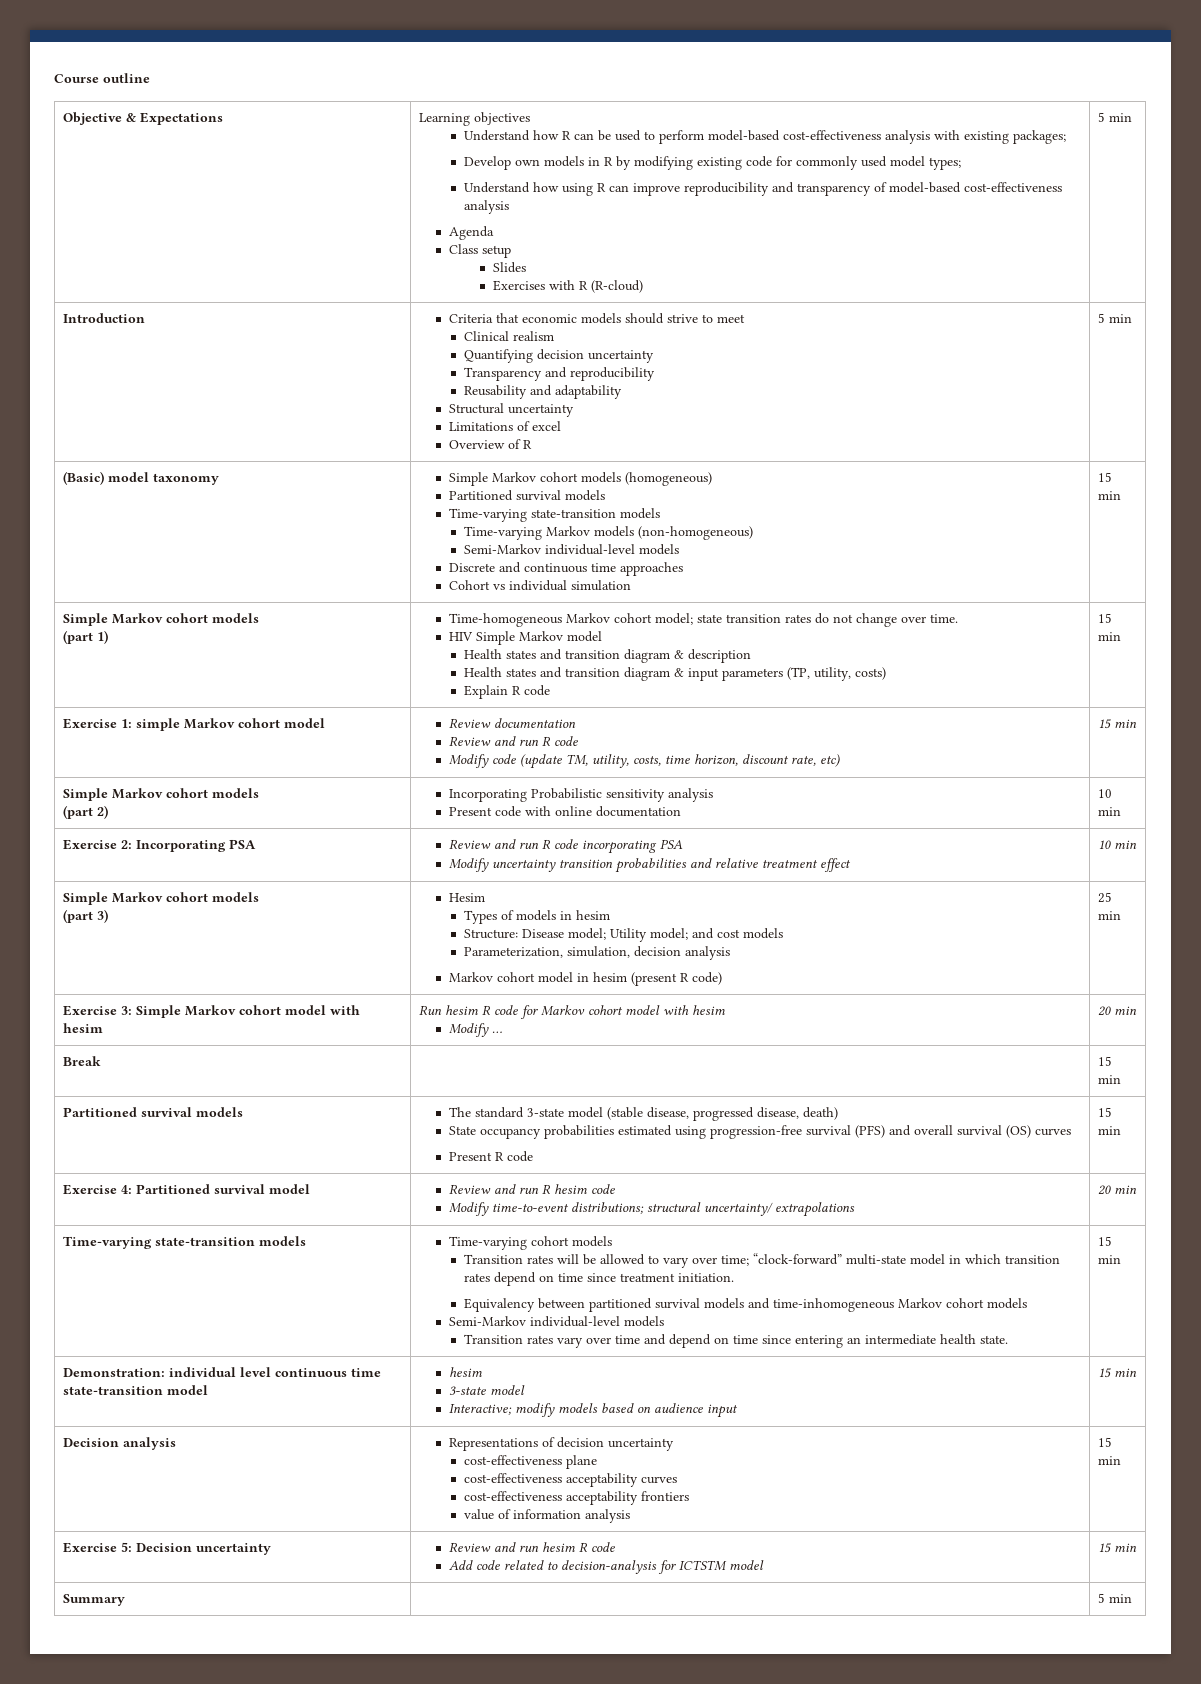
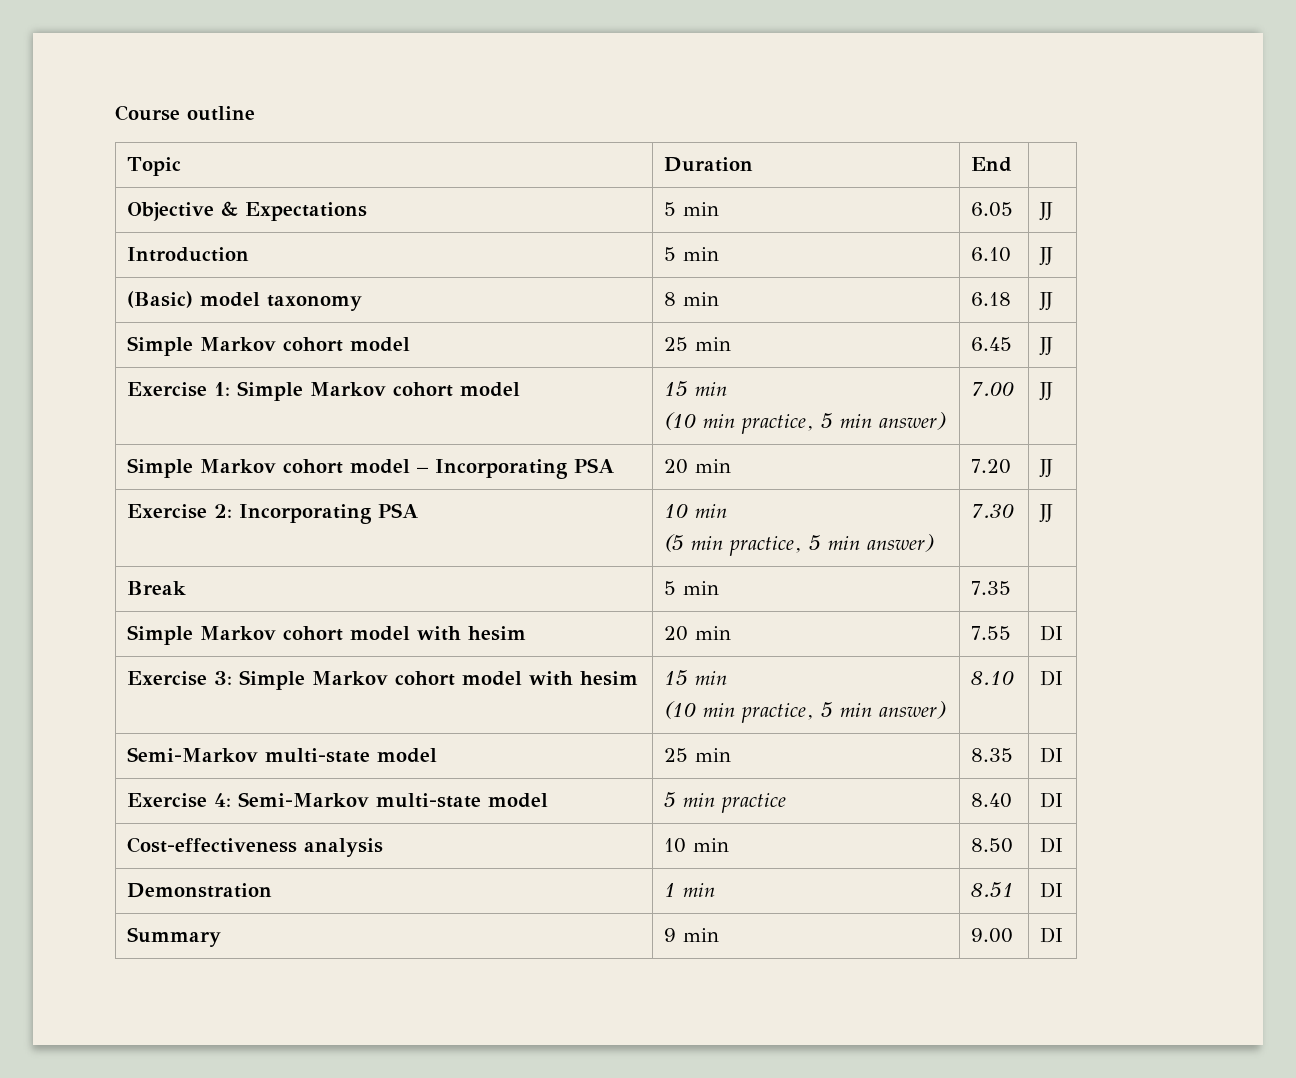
+ Topic | Duration | End |
- Learning objectives
- Understand how R can be used to perform model-based cost-effectiveness analysis with existing packages;
- Develop own models in R by modifying existing code for commonly used model types;
- Understand how using R can improve reproducibility and transparency of model-based cost-effectiveness analysis
- Agenda
- Class setup
- Slides
- Exercises with R (R-cloud) | 5 min
- Introduction | Criteria that economic models should strive to meet
- Clinical realism
- Quantifying decision uncertainty
- Transparency and reproducibility
- Reusability and adaptability
- Structural uncertainty
- Limitations of excel
- Overview of R | 5 min
- (Basic) model taxonomy | Simple Markov cohort models (homogeneous)
- Partitioned survival models
- Time-varying state-transition models
- Time-varying Markov models (non-homogeneous)
- Semi-Markov individual-level models
- Discrete and continuous time approaches
- Cohort vs individual simulation | 15 min
- Simple Markov cohort models
- (part 1) | Time-homogeneous Markov cohort model; state transition rates do not change over time.
- HIV Simple Markov model
- Health states and transition diagram & description
- Health states and transition diagram & input parameters (TP, utility, costs)
- Explain R code | 15 min
+ 5 min | 6.05 | JJ
+ Introduction | 5 min | 6.10 | JJ
+ (Basic) model taxonomy | 8 min | 6.18 | JJ
+ Simple Markov cohort model | 25 min | 6.45 | JJ
- Exercise 1: simple Markov cohort model | Review documentation
- Review and run R code
- Modify code (update TM, utility, costs, time horizon, discount rate, etc) | 15 min
- Simple Markov cohort models
- (part 2) | Incorporating Probabilistic sensitivity analysis
- Present code with online documentation | 10 min
- Exercise 2: Incorporating PSA | Review and run R code incorporating PSA
- Modify uncertainty transition probabilities and relative treatment effect | 10 min
- Simple Markov cohort models
- (part 3) | Hesim
- Types of models in hesim
- Structure: Disease model; Utility model; and cost models
- Parameterization, simulation, decision analysis
- Markov cohort model in hesim (present R code) | 25 min
+ Exercise 1: Simple Markov cohort model | 15 min
+ (10 min practice, 5 min answer) | 7.00 | JJ
+ Simple Markov cohort model – Incorporating PSA | 20 min | 7.20 | JJ
+ Exercise 2: Incorporating PSA | 10 min
+ (5 min practice, 5 min answer) | 7.30 | JJ
+ Break | 5 min | 7.35 |
+ Simple Markov cohort model with hesim | 20 min | 7.55 | DI
- Exercise 3: Simple Markov cohort model with hesim | Run hesim R code for Markov cohort model with hesim
- Modify … | 20 min
- Break | | 15 min
- Partitioned survival models | The standard 3-state model (stable disease, progressed disease, death)
- State occupancy probabilities estimated using progression-free survival (PFS) and overall survival (OS) curves
- Present R code | 15 min
+ Exercise 3: Simple Markov cohort model with hesim | 15 min
+ (10 min practice, 5 min answer) | 8.10 | DI
+ Semi-Markov multi-state model | 25 min | 8.35 | DI
- Exercise 4: Partitioned survival model | Review and run R hesim code
- Modify time-to-event distributions; structural uncertainty/ extrapolations | 20 min
- Time-varying state-transition models | Time-varying cohort models
- Transition rates will be allowed to vary over time; “clock-forward” multi-state model in which transition rates depend on time since treatment initiation.
- Equivalency between partitioned survival models and time-inhomogeneous Markov cohort models
- Semi-Markov individual-level models
- Transition rates vary over time and depend on time since entering an intermediate health state. | 15 min
- Demonstration: individual level continuous time state-transition model | hesim
- 3-state model
- Interactive; modify models based on audience input | 15 min
- Decision analysis | Representations of decision uncertainty
- cost-effectiveness plane
- cost-effectiveness acceptability curves
- cost-effectiveness acceptability frontiers
- value of information analysis | 15 min
- Exercise 5: Decision uncertainty | Review and run hesim R code
- Add code related to decision-analysis for ICTSTM model | 15 min
- Summary | | 5 min
+ Exercise 4: Semi-Markov multi-state model | 5 min practice | 8.40 | DI
+ Cost-effectiveness analysis | 10 min | 8.50 | DI
+ Demonstration | 1 min | 8.51 | DI
+ Summary | 9 min | 9.00 | DI

